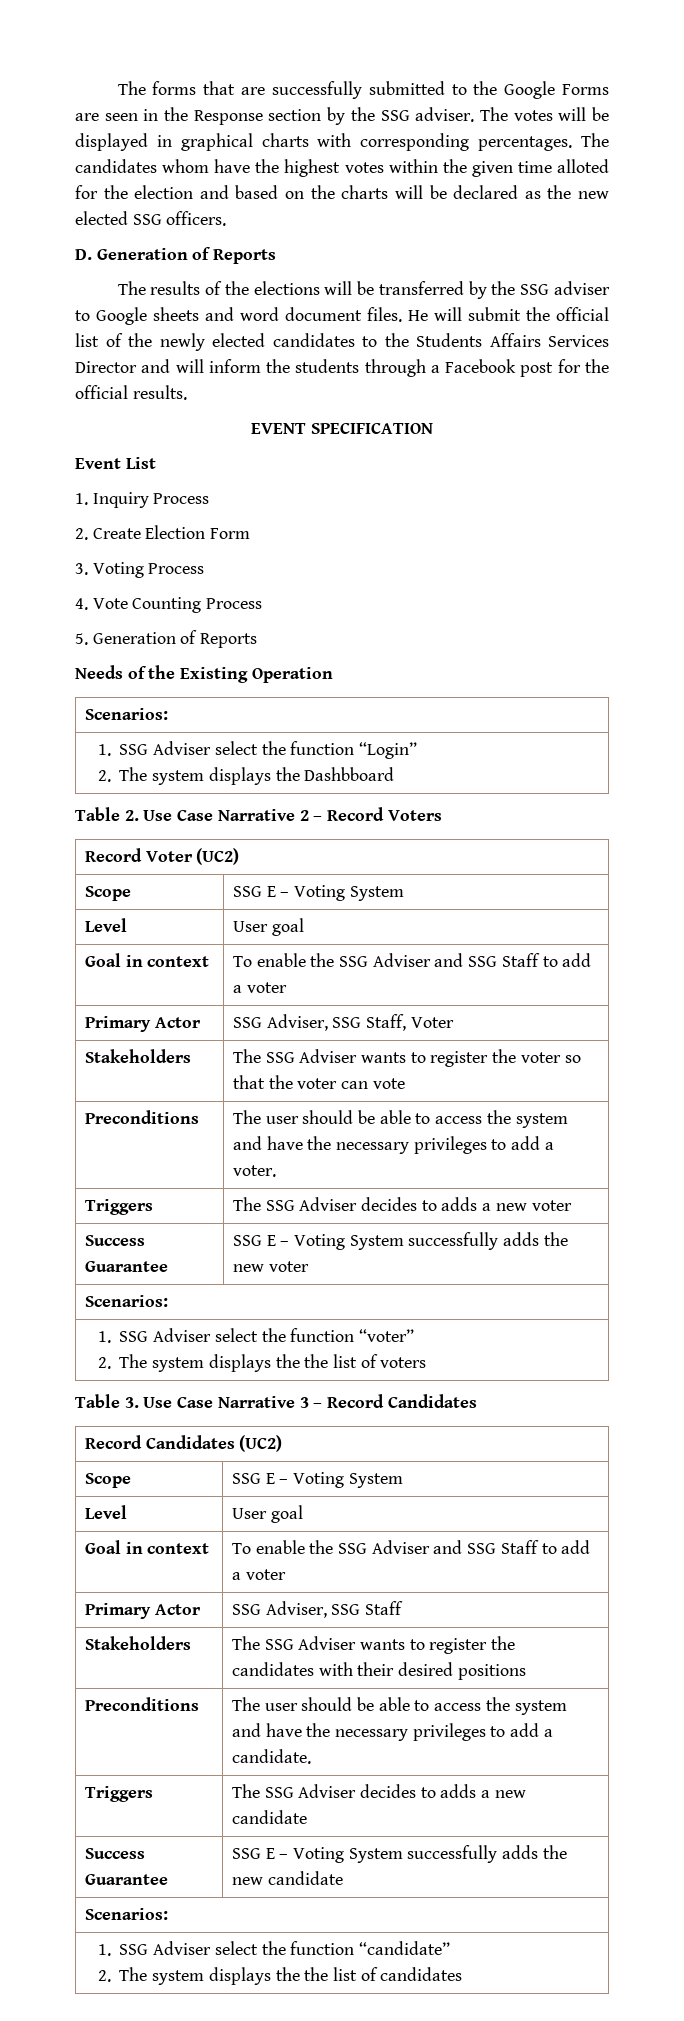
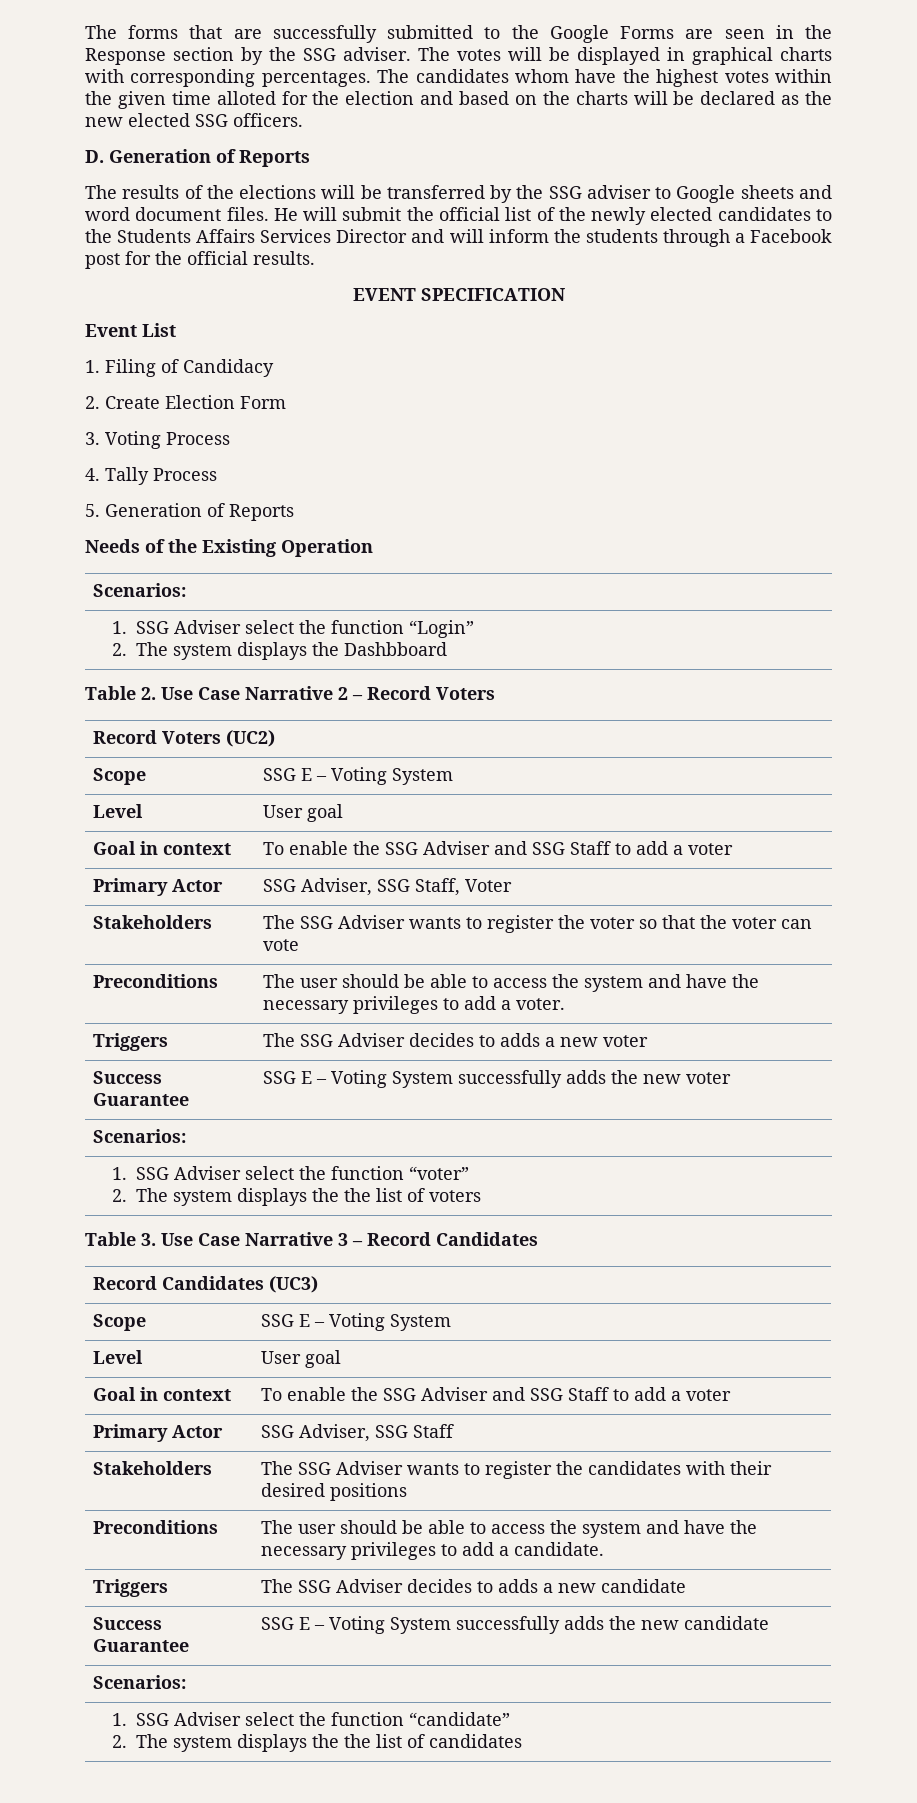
- 1. Inquiry Process
+ 1. Filing of Candidacy
- 4. Vote Counting Process
+ 4. Tally Process
- Record Voter (UC2)
+ Record Voters (UC2)
- Record Candidates (UC2)
+ Record Candidates (UC3)

